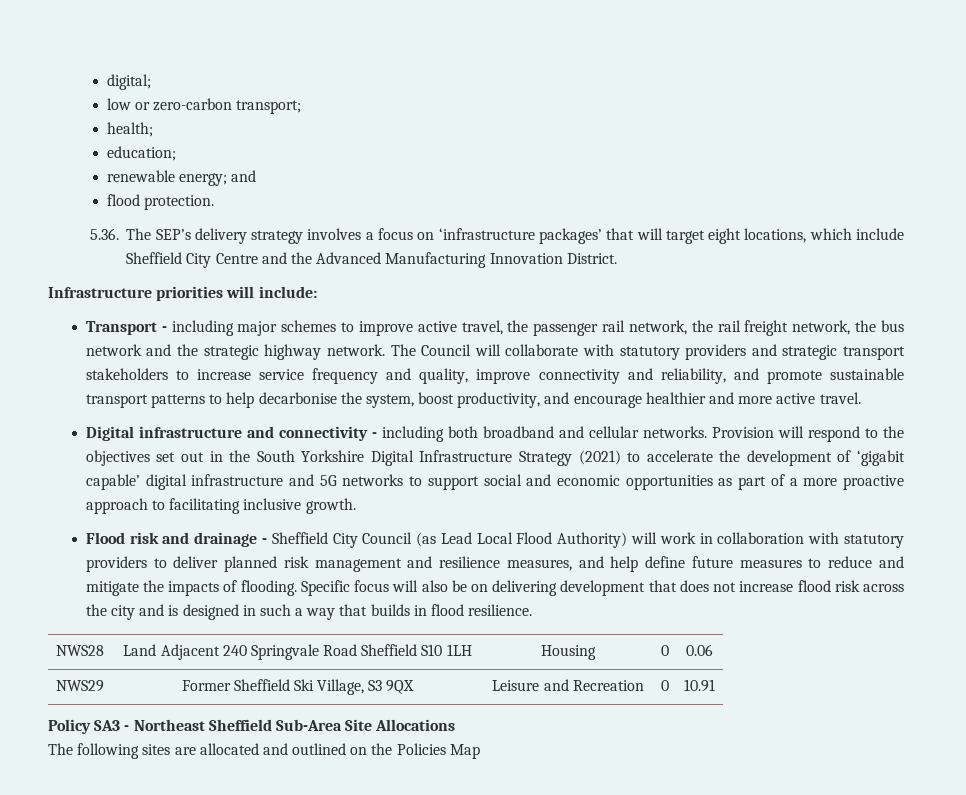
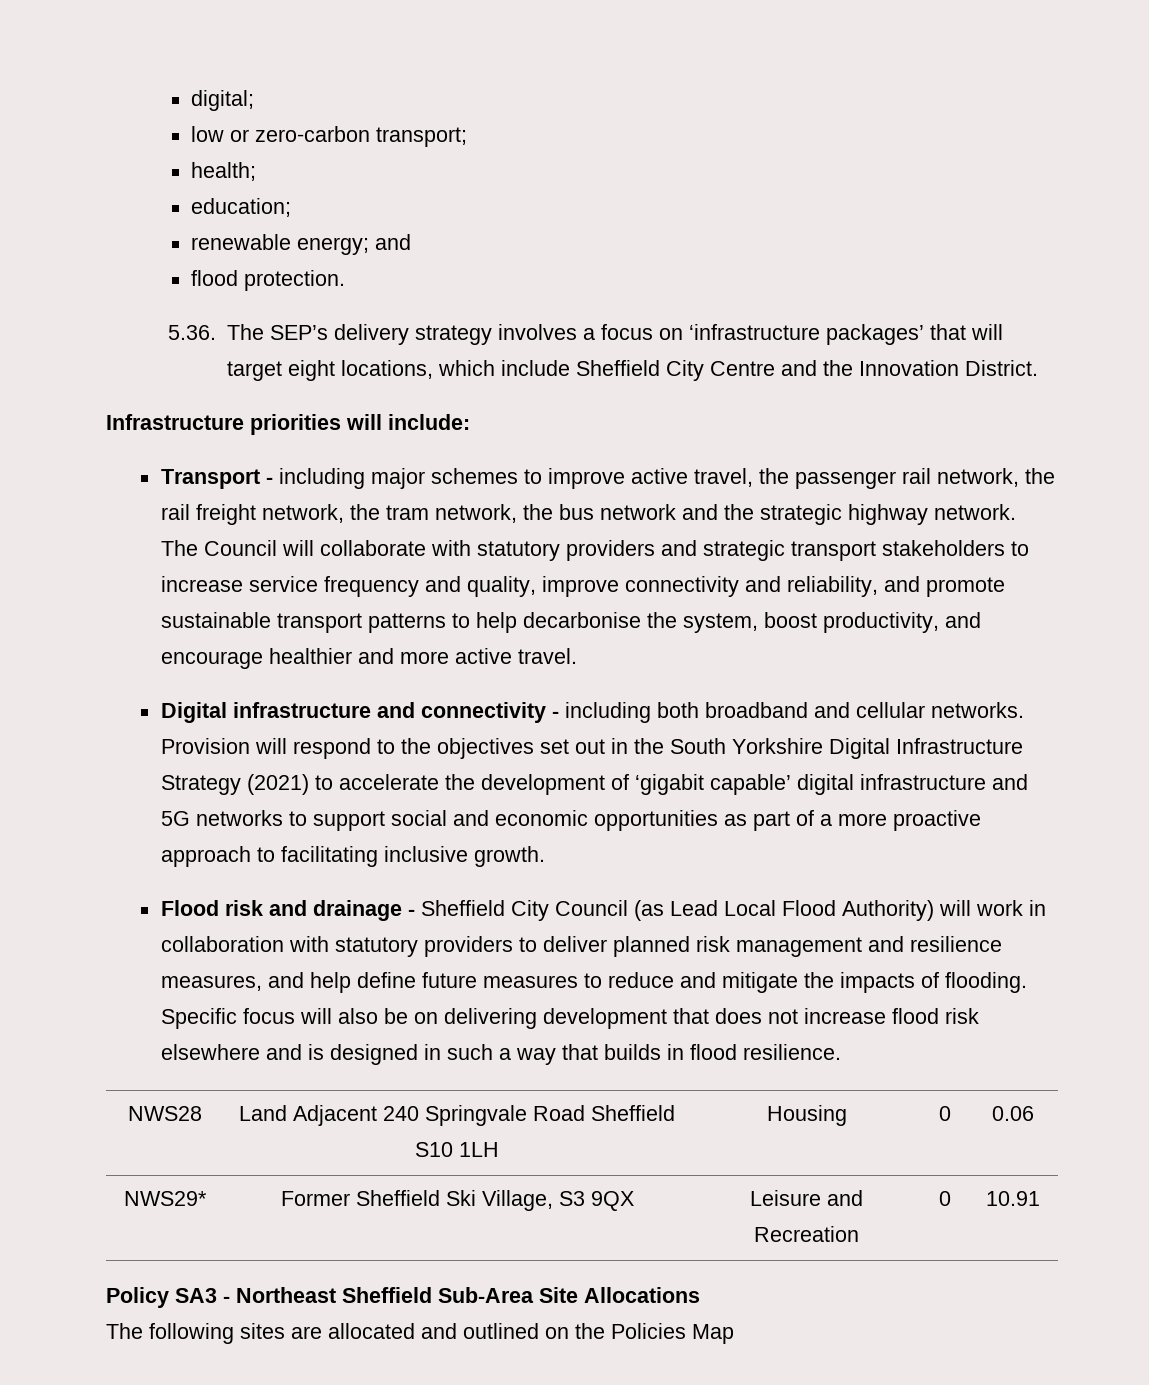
- 5.36. The SEP’s delivery strategy involves a focus on ‘infrastructure packages’ that will target eight locations, which include Sheffield City Centre and the Advanced Manufacturing Innovation District.
+ 5.36. The SEP’s delivery strategy involves a focus on ‘infrastructure packages’ that will target eight locations, which include Sheffield City Centre and the Innovation District.
- Transport - including major schemes to improve active travel, the passenger rail network, the rail freight network, the bus network and the strategic highway network.
+ Transport - including major schemes to improve active travel, the passenger rail network, the rail freight network, the tram network, the bus network and the strategic highway network.
- Specific focus will also be on delivering development that does not increase flood risk across the city and is designed in such a way that builds in flood resilience.
+ Specific focus will also be on delivering development that does not increase flood risk elsewhere and is designed in such a way that builds in flood resilience.
- NWS29 | Former Sheffield Ski Village, S3 9QX | Leisure and Recreation | 0 | 10.91
+ NWS29* | Former Sheffield Ski Village, S3 9QX | Leisure and Recreation | 0 | 10.91

